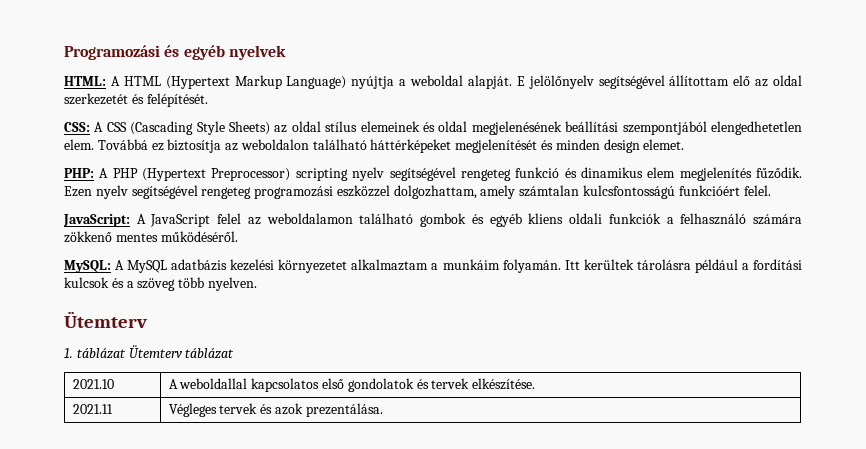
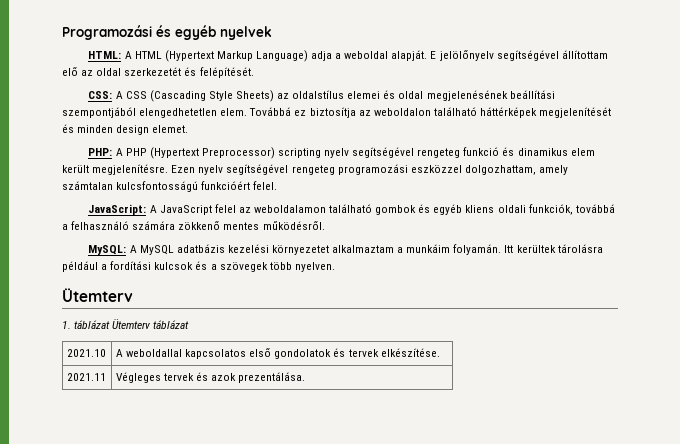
- HTML: A HTML (Hypertext Markup Language) nyújtja a weboldal alapját.
+ HTML: A HTML (Hypertext Markup Language) adja a weboldal alapját.
- CSS: A CSS (Cascading Style Sheets) az oldal stílus elemeinek és oldal megjelenésének beállítási szempontjából elengedhetetlen elem.
+ CSS: A CSS (Cascading Style Sheets) az oldalstílus elemei és oldal megjelenésének beállítási szempontjából elengedhetetlen elem.
- Továbbá ez biztosítja az weboldalon található háttérképeket megjelenítését és minden design elemet.
+ Továbbá ez biztosítja az weboldalon található háttérképek megjelenítését és minden design elemet.
- PHP: A PHP (Hypertext Preprocessor) scripting nyelv segítségével rengeteg funkció és dinamikus elem megjelenítés fűződik.
+ PHP: A PHP (Hypertext Preprocessor) scripting nyelv segítségével rengeteg funkció és dinamikus elem került megjelenítésre.
- JavaScript: A JavaScript felel az weboldalamon található gombok és egyéb kliens oldali funkciók a felhasználó számára zökkenő mentes működéséről.
+ JavaScript: A JavaScript felel az weboldalamon található gombok és egyéb kliens oldali funkciók, továbbá a felhasználó számára zökkenő mentes működésről.
- Itt kerültek tárolásra például a fordítási kulcsok és a szöveg több nyelven.
+ Itt kerültek tárolásra például a fordítási kulcsok és a szövegek több nyelven.

